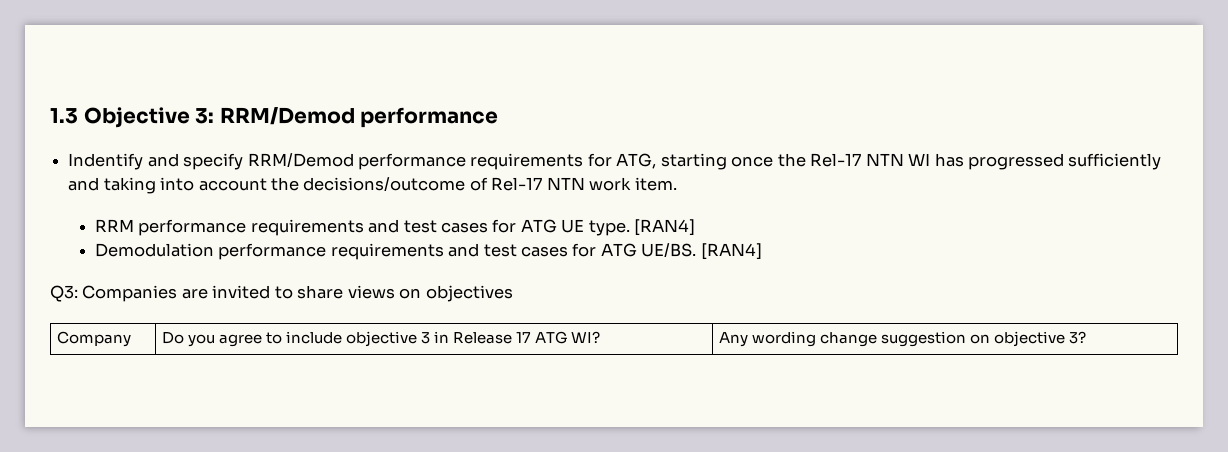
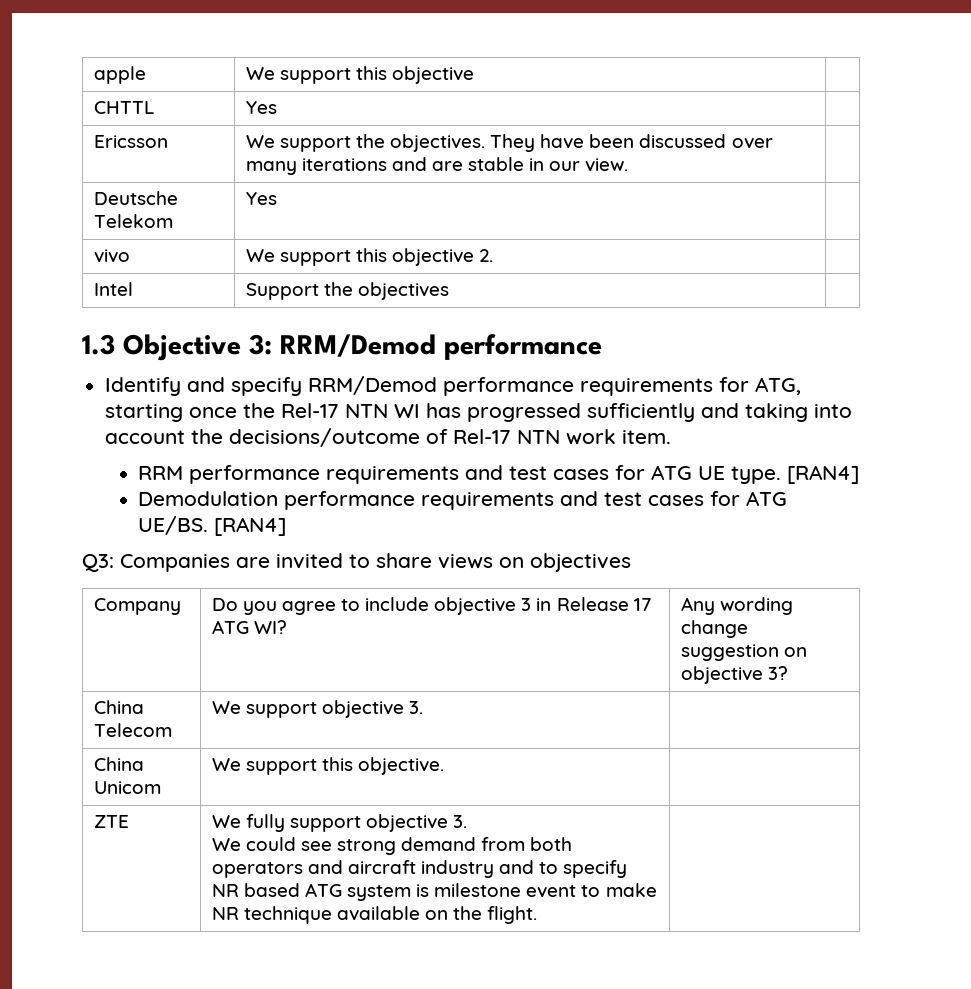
+ apple | We support this objective |
+ CHTTL | Yes |
+ Ericsson | We support the objectives. They have been discussed over many iterations and are stable in our view. |
+ Deutsche Telekom | Yes |
+ vivo | We support this objective 2. |
+ Intel | Support the objectives |
- Indentify and specify RRM/Demod performance requirements for ATG, starting once the Rel-17 NTN WI has progressed sufficiently and taking into account the decisions/outcome of Rel-17 NTN work item.
+ Identify and specify RRM/Demod performance requirements for ATG, starting once the Rel-17 NTN WI has progressed sufficiently and taking into account the decisions/outcome of Rel-17 NTN work item.
+ China Telecom | We support objective 3. |
+ China Unicom | We support this objective. |
+ ZTE | We fully support objective 3.
+ We could see strong demand from both operators and aircraft industry and to specify NR based ATG system is milestone event to make NR technique available on the flight. |

